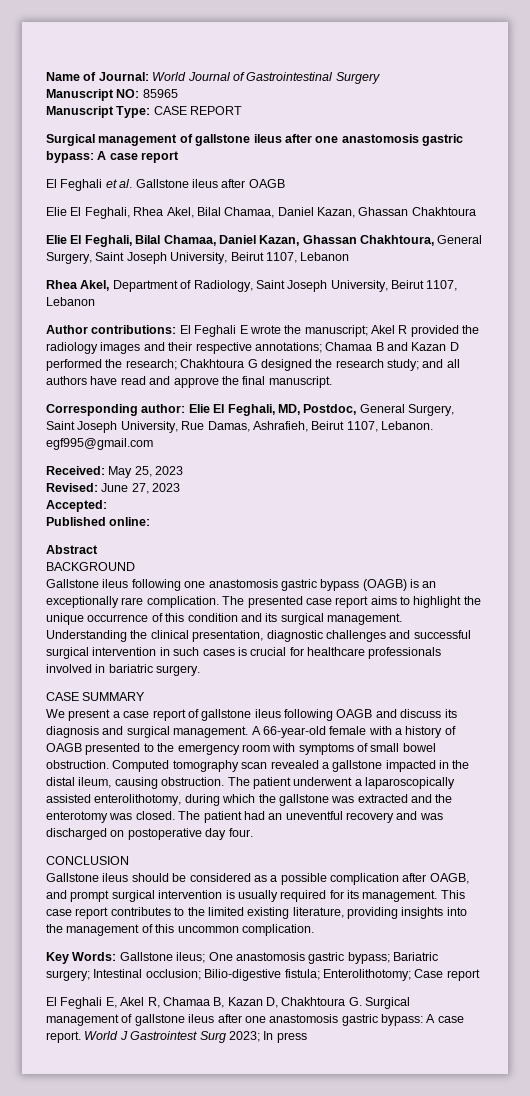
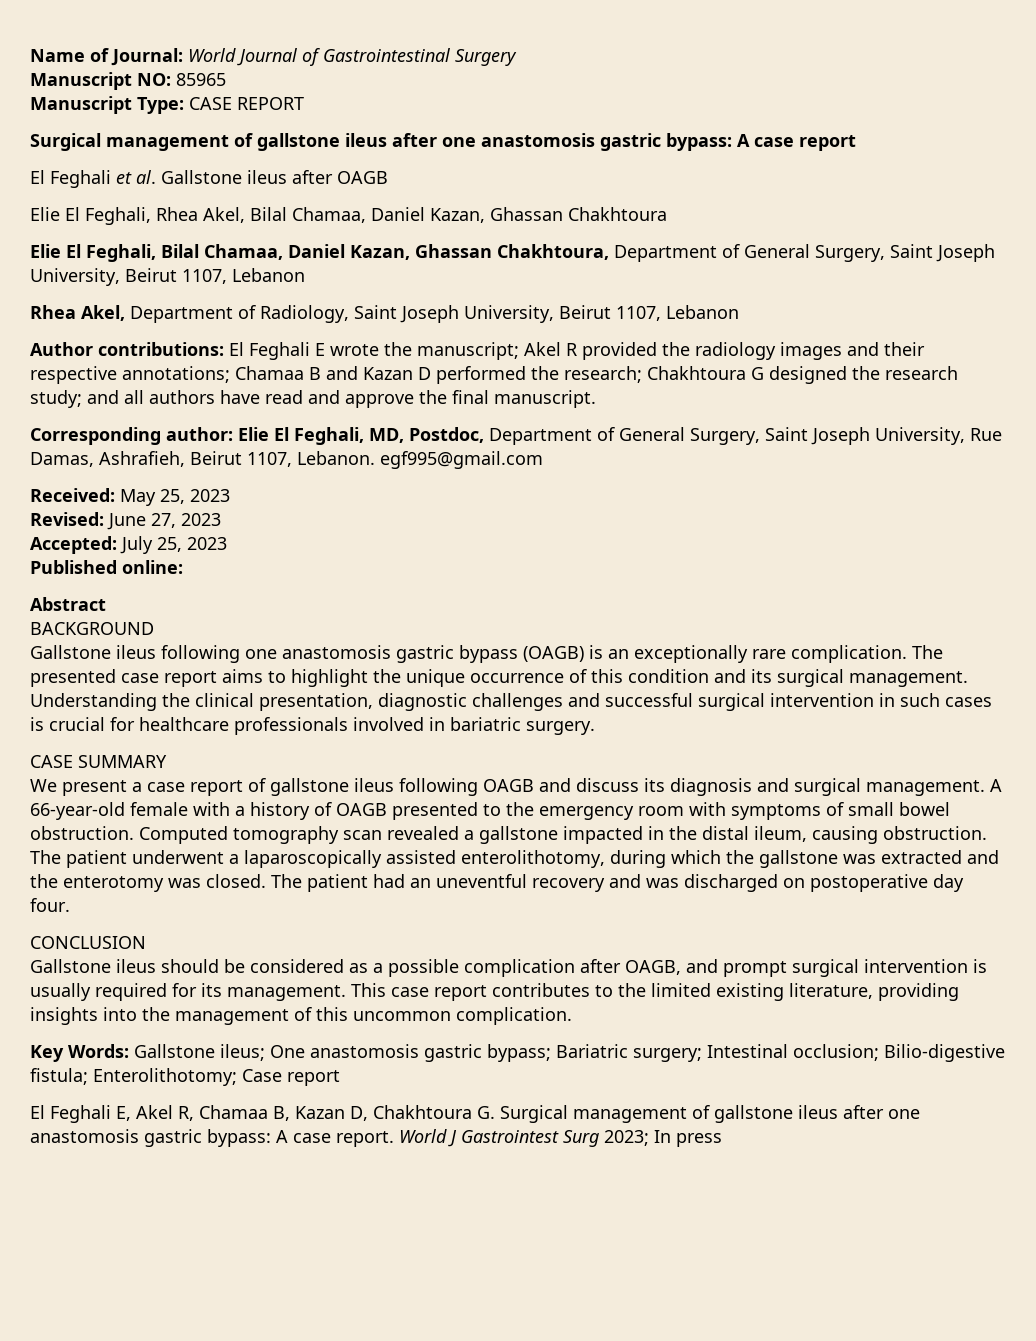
- Elie El Feghali, Bilal Chamaa, Daniel Kazan, Ghassan Chakhtoura, General Surgery, Saint Joseph University, Beirut 1107, Lebanon
+ Elie El Feghali, Bilal Chamaa, Daniel Kazan, Ghassan Chakhtoura, Department of General Surgery, Saint Joseph University, Beirut 1107, Lebanon
- Corresponding author: Elie El Feghali, MD, Postdoc, General Surgery, Saint Joseph University, Rue Damas, Ashrafieh, Beirut 1107, Lebanon. egf995@gmail.com
+ Corresponding author: Elie El Feghali, MD, Postdoc, Department of General Surgery, Saint Joseph University, Rue Damas, Ashrafieh, Beirut 1107, Lebanon. egf995@gmail.com
- Accepted:
+ Accepted: July 25, 2023

